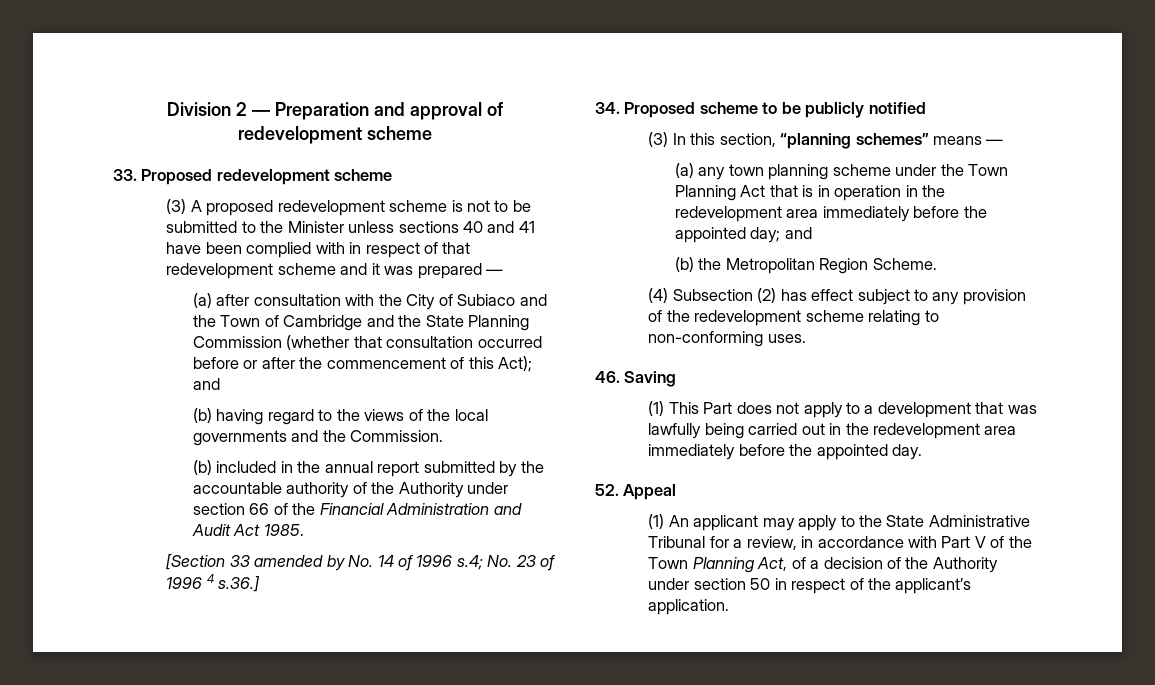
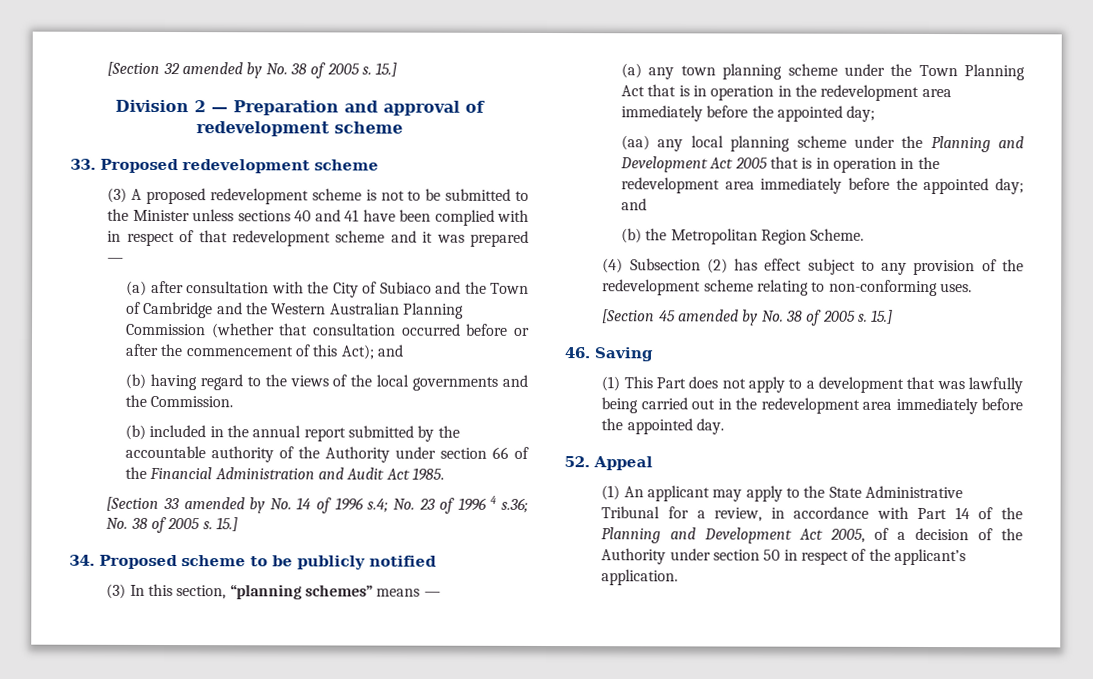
+ [Section 32 amended by No. 38 of 2005 s. 15.]
- (a) after consultation with the City of Subiaco and the Town of Cambridge and the State Planning Commission (whether that consultation occurred before or after the commencement of this Act); and
+ (a) after consultation with the City of Subiaco and the Town of Cambridge and the Western Australian Planning Commission (whether that consultation occurred before or after the commencement of this Act); and
- [Section 33 amended by No. 14 of 1996 s.4; No. 23 of 1996 4 s.36.]
+ [Section 33 amended by No. 14 of 1996 s.4; No. 23 of 1996 4 s.36; No. 38 of 2005 s. 15.]
- (a) any town planning scheme under the Town Planning Act that is in operation in the redevelopment area immediately before the appointed day; and
+ (a) any town planning scheme under the Town Planning Act that is in operation in the redevelopment area immediately before the appointed day;
+ (aa) any local planning scheme under the Planning and Development Act 2005 that is in operation in the redevelopment area immediately before the appointed day; and
+ [Section 45 amended by No. 38 of 2005 s. 15.]
- (1) An applicant may apply to the State Administrative Tribunal for a review, in accordance with Part V of the Town Planning Act, of a decision of the Authority under section 50 in respect of the applicant’s application.
+ (1) An applicant may apply to the State Administrative Tribunal for a review, in accordance with Part 14 of the Planning and Development Act 2005, of a decision of the Authority under section 50 in respect of the applicant’s application.

